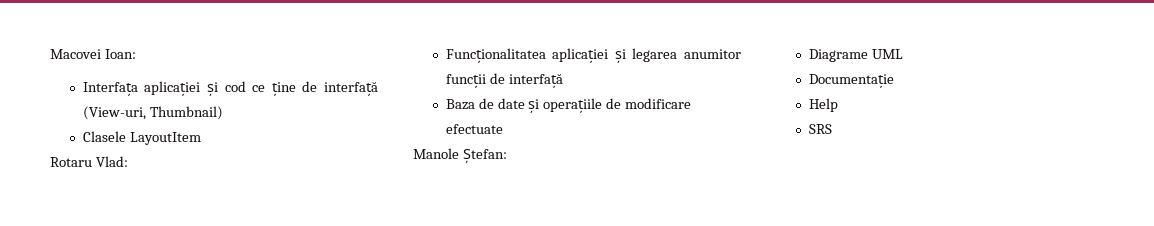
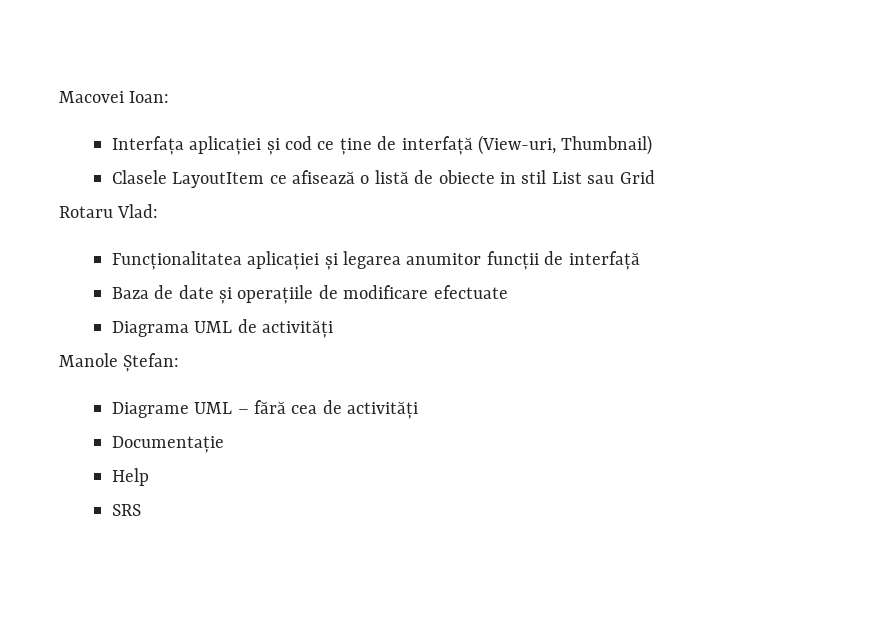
- Clasele LayoutItem
+ Clasele LayoutItem ce afisează o listă de obiecte in stil List sau Grid
+ Diagrama UML de activități
- Diagrame UML
+ Diagrame UML – fără cea de activități

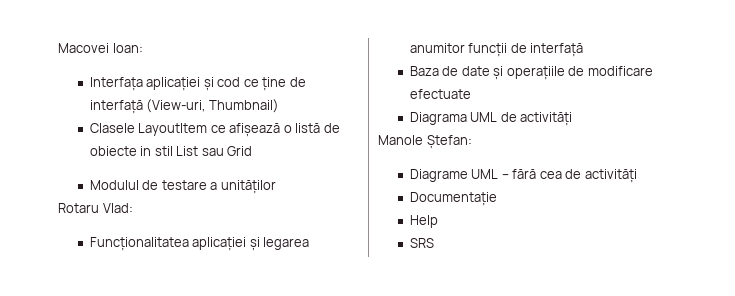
- Clasele LayoutItem ce afisează o listă de obiecte in stil List sau Grid
+ Clasele LayoutItem ce afișează o listă de obiecte in stil List sau Grid
+ Modulul de testare a unităților

